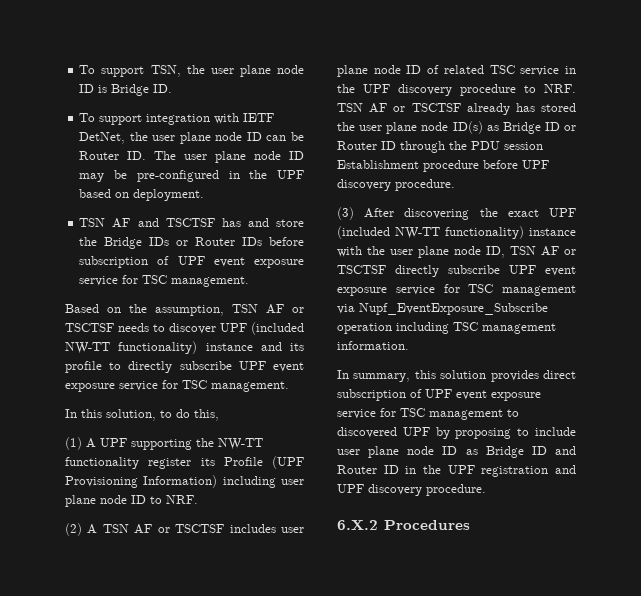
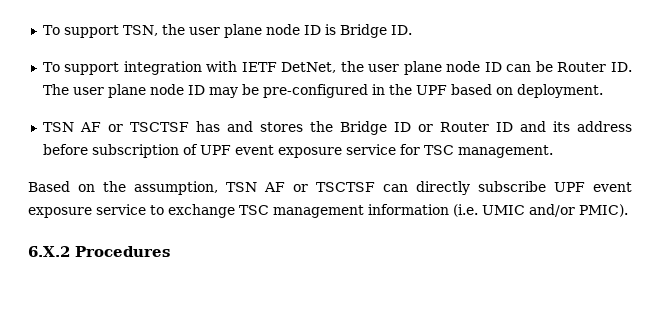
- TSN AF and TSCTSF has and store the Bridge IDs or Router IDs before subscription of UPF event exposure service for TSC management.
+ TSN AF or TSCTSF has and stores the Bridge ID or Router ID and its address before subscription of UPF event exposure service for TSC management.
- Based on the assumption, TSN AF or TSCTSF needs to discover UPF (included NW-TT functionality) instance and its profile to directly subscribe UPF event exposure service for TSC management.
- In this solution, to do this,
- (1) A UPF supporting the NW-TT functionality register its Profile (UPF Provisioning Information) including user plane node ID to NRF.
- (2) A TSN AF or TSCTSF includes user plane node ID of related TSC service in the UPF discovery procedure to NRF. TSN AF or TSCTSF already has stored the user plane node ID(s) as Bridge ID or Router ID through the PDU session Establishment procedure before UPF discovery procedure.
- (3) After discovering the exact UPF (included NW-TT functionality) instance with the user plane node ID, TSN AF or TSCTSF directly subscribe UPF event exposure service for TSC management via Nupf_EventExposure_Subscribe operation including TSC management information.
- In summary, this solution provides direct subscription of UPF event exposure service for TSC management to discovered UPF by proposing to include user plane node ID as Bridge ID and Router ID in the UPF registration and UPF discovery procedure.
+ Based on the assumption, TSN AF or TSCTSF can directly subscribe UPF event exposure service to exchange TSC management information (i.e. UMIC and/or PMIC).

